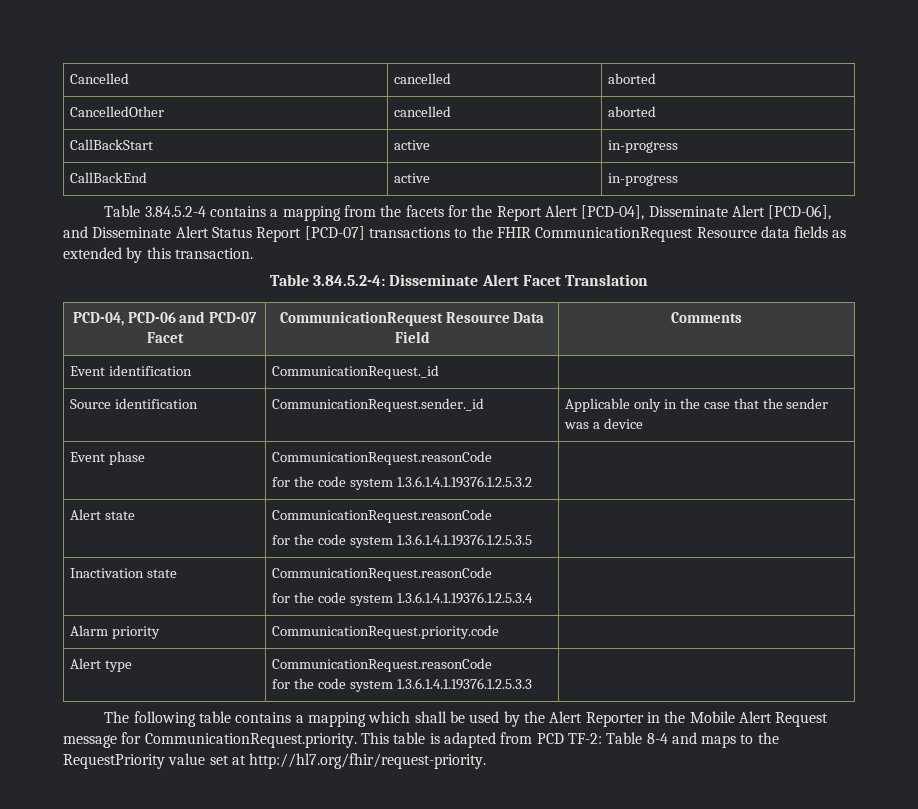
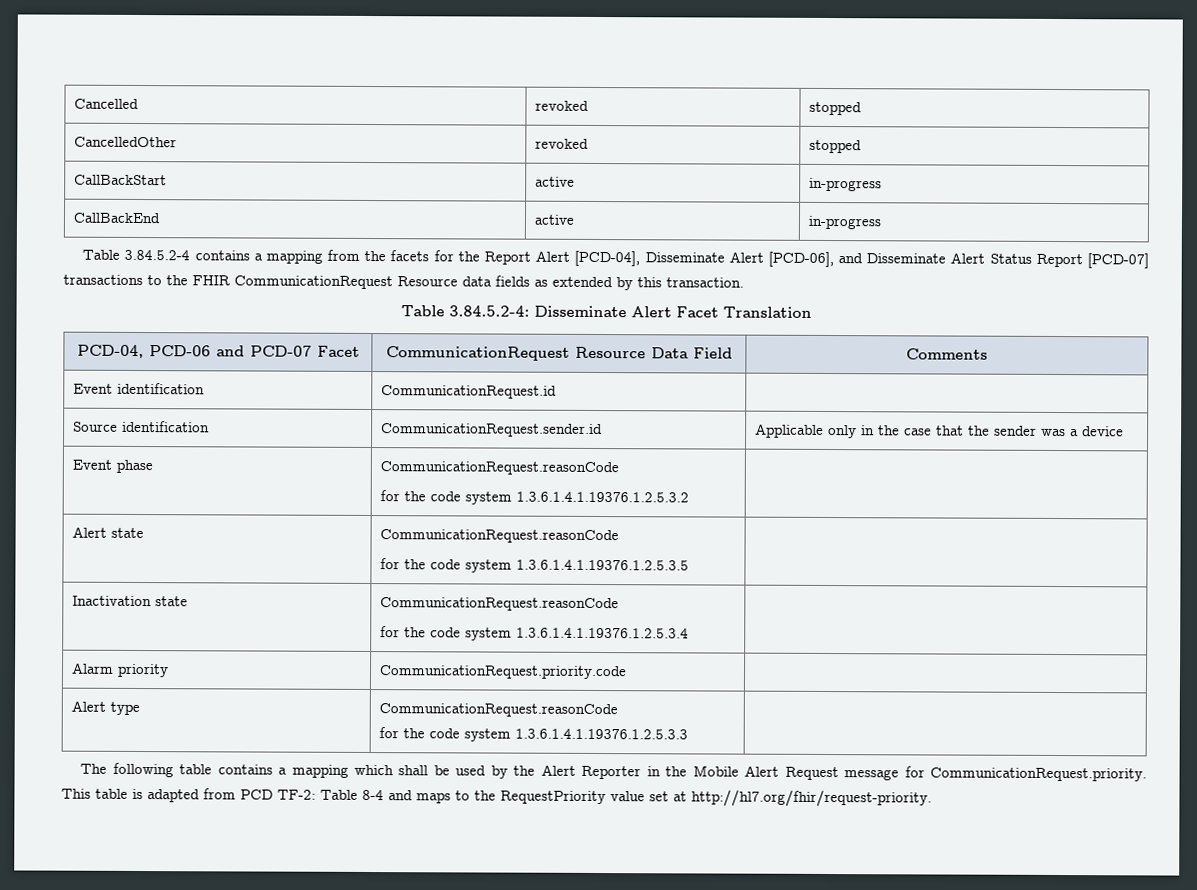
- Cancelled | cancelled | aborted
+ Cancelled | revoked | stopped
- CancelledOther | cancelled | aborted
+ CancelledOther | revoked | stopped
- Event identification | CommunicationRequest._id |
+ Event identification | CommunicationRequest.id |
- Source identification | CommunicationRequest.sender._id | Applicable only in the case that the sender was a device
+ Source identification | CommunicationRequest.sender.id | Applicable only in the case that the sender was a device

